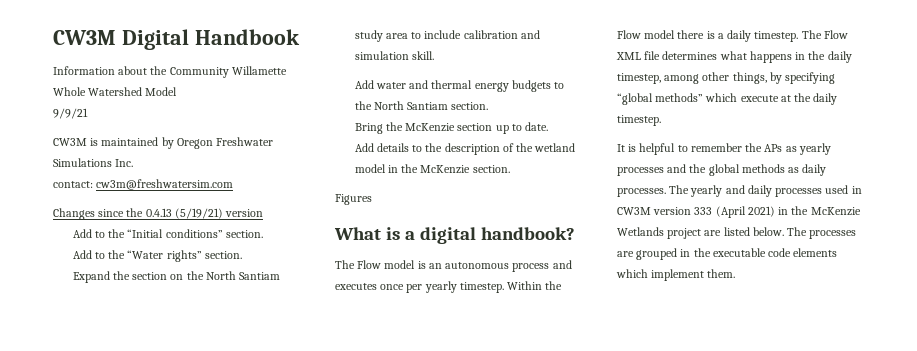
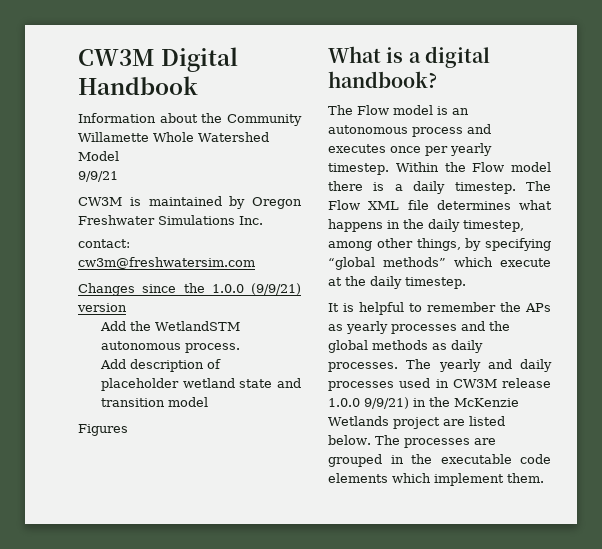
- Changes since the 0.4.13 (5/19/21) version
+ Changes since the 1.0.0 (9/9/21) version
- Add to the “Initial conditions” section.
- Add to the “Water rights” section.
- Expand the section on the North Santiam study area to include calibration and simulation skill.
- Add water and thermal energy budgets to the North Santiam section.
- Bring the McKenzie section up to date.
- Add details to the description of the wetland model in the McKenzie section.
+ Add the WetlandSTM autonomous process.
+ Add description of placeholder wetland state and transition model
- The yearly and daily processes used in CW3M version 333 (April 2021) in the McKenzie Wetlands project are listed below.
+ The yearly and daily processes used in CW3M release 1.0.0 9/9/21) in the McKenzie Wetlands project are listed below.

